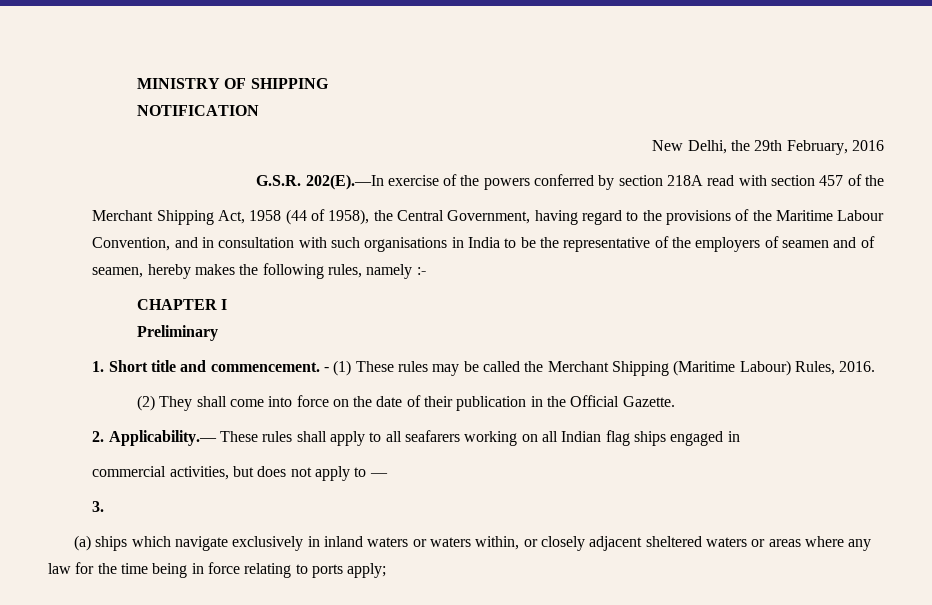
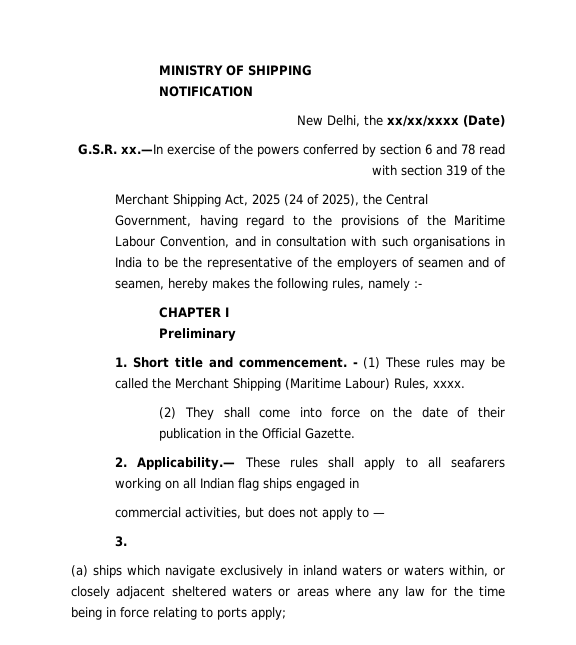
- New Delhi, the 29th February, 2016
+ New Delhi, the xx/xx/xxxx (Date)
- G.S.R. 202(E).—In exercise of the powers conferred by section 218A read with section 457 of the
+ G.S.R. xx.—In exercise of the powers conferred by section 6 and 78 read with section 319 of the
- Merchant Shipping Act, 1958 (44 of 1958), the Central Government, having regard to the provisions of the Maritime Labour Convention, and in consultation with such organisations in India to be the representative of the employers of seamen and of seamen, hereby makes the following rules, namely :-
+ Merchant Shipping Act, 2025 (24 of 2025), the Central Government, having regard to the provisions of the Maritime Labour Convention, and in consultation with such organisations in India to be the representative of the employers of seamen and of seamen, hereby makes the following rules, namely :-
- - (1) These rules may be called the Merchant Shipping (Maritime Labour) Rules, 2016.
+ - (1) These rules may be called the Merchant Shipping (Maritime Labour) Rules, xxxx.

